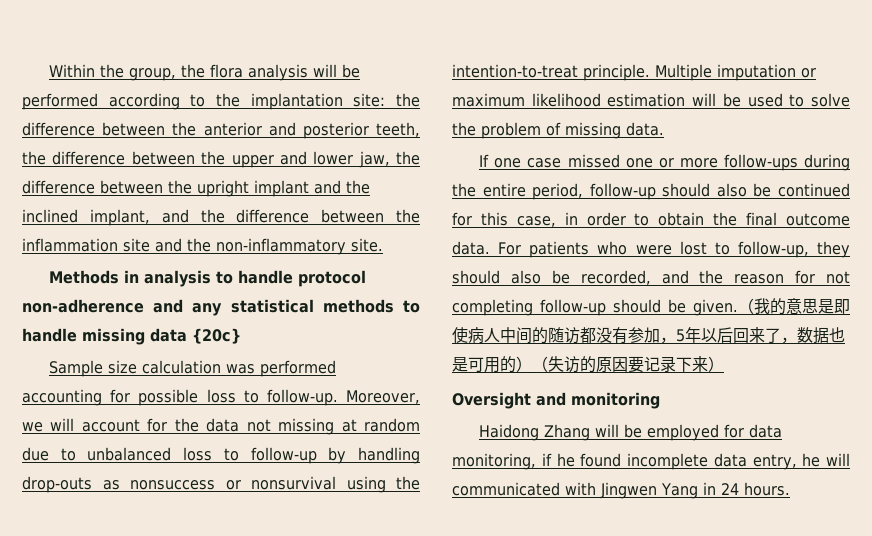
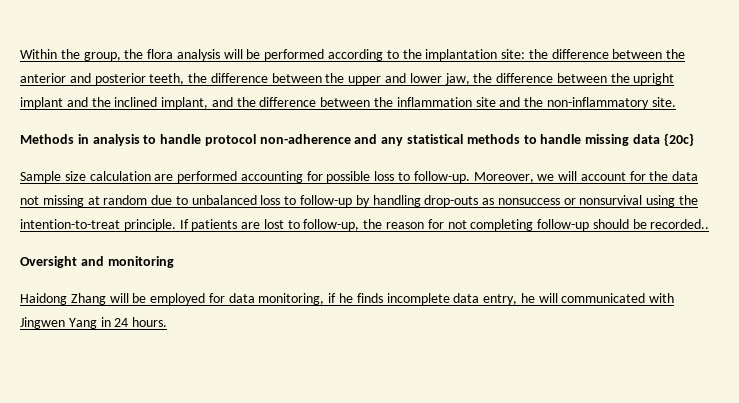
- Sample size calculation was performed accounting for possible loss to follow-up.
+ Sample size calculation are performed accounting for possible loss to follow-up.
- Multiple imputation or maximum likelihood estimation will be used to solve the problem of missing data.
- If one case missed one or more follow-ups during the entire period, follow-up should also be continued for this case, in order to obtain the final outcome data. For patients who were lost to follow-up, they should also be recorded, and the reason for not completing follow-up should be given.（我的意思是即使病人中间的随访都没有参加，5年以后回来了，数据也是可用的）（失访的原因要记录下来）
+ If patients are lost to follow-up, the reason for not completing follow-up should be recorded..
- Haidong Zhang will be employed for data monitoring, if he found incomplete data entry, he will communicated with Jingwen Yang in 24 hours.
+ Haidong Zhang will be employed for data monitoring, if he finds incomplete data entry, he will communicated with Jingwen Yang in 24 hours.

